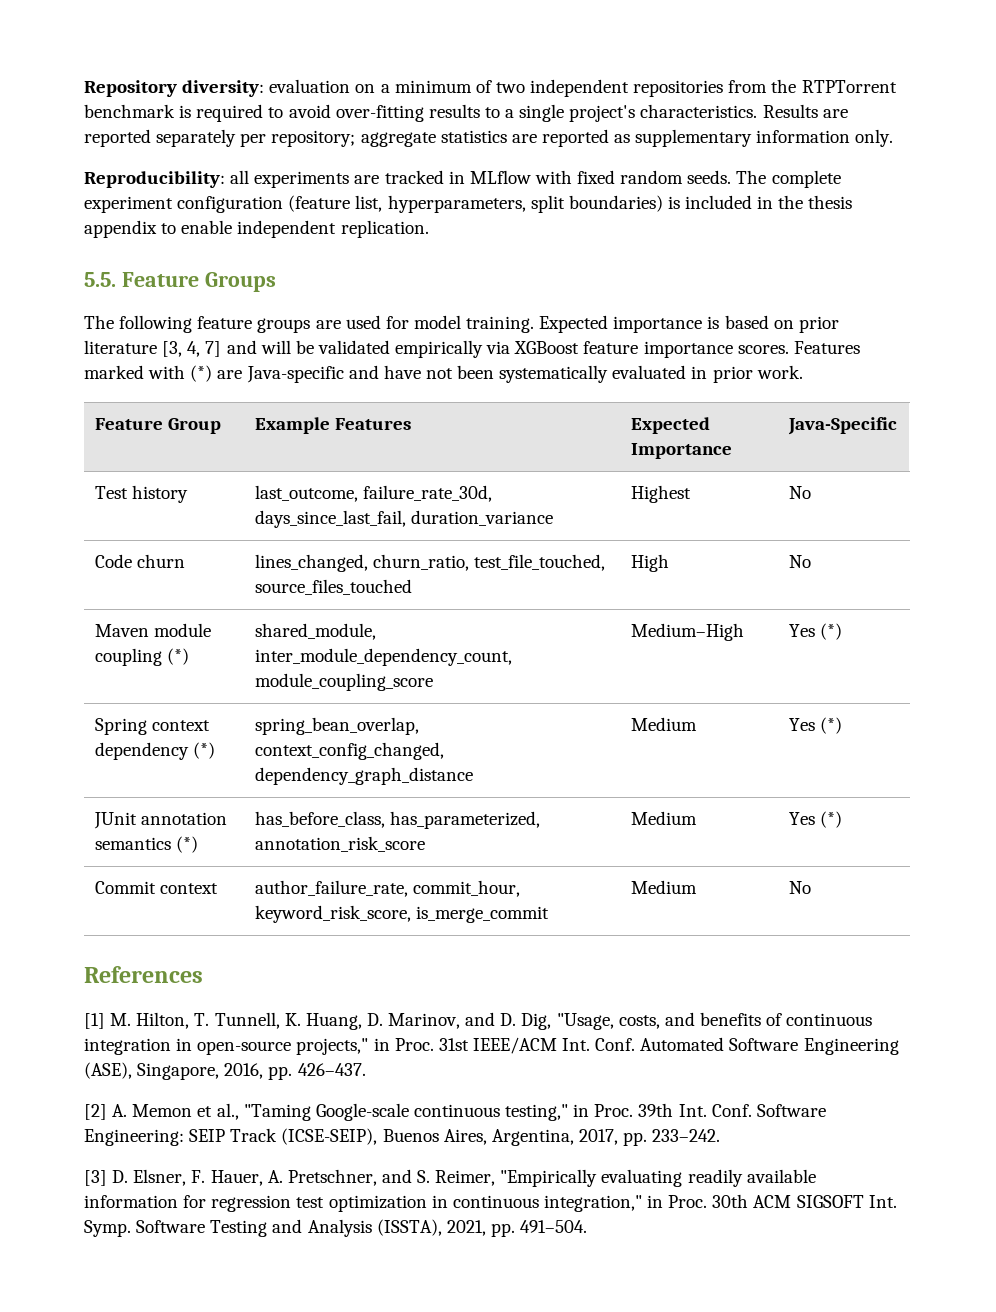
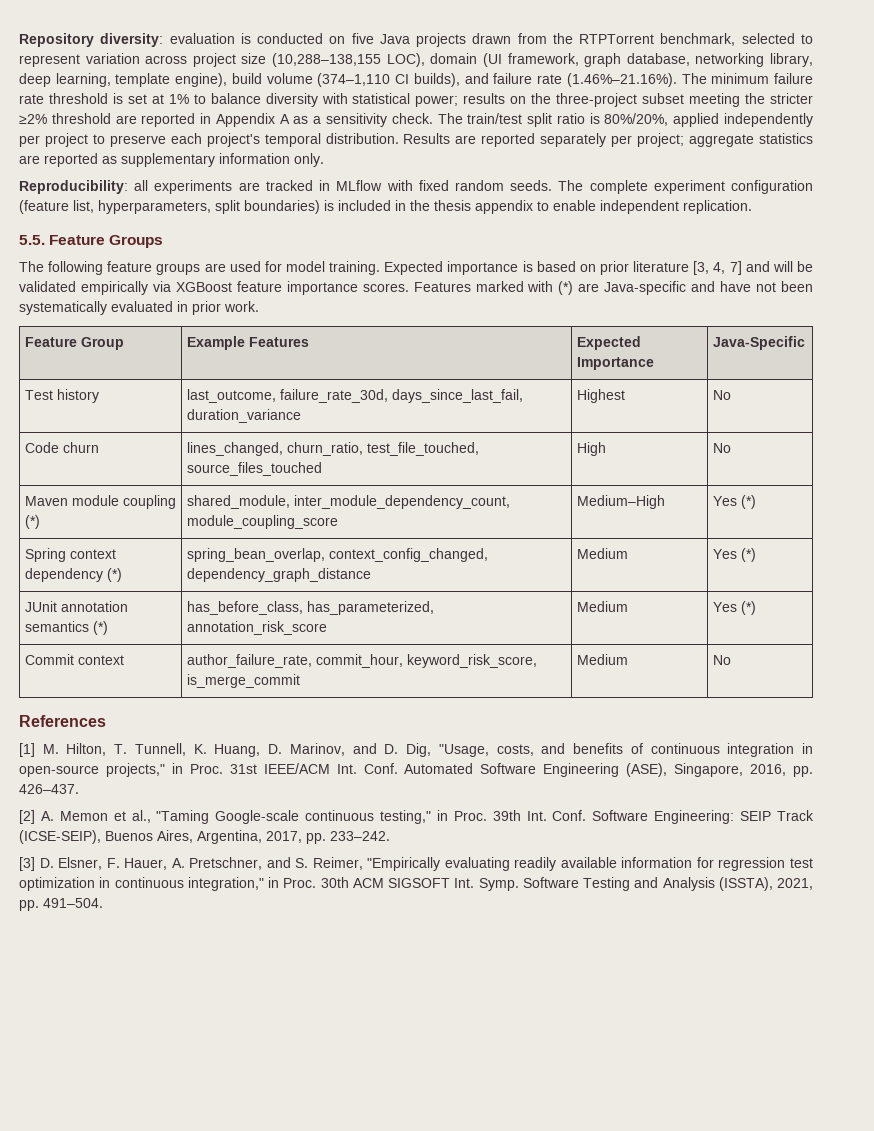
- Repository diversity: evaluation on a minimum of two independent repositories from the RTPTorrent benchmark is required to avoid over-fitting results to a single project's characteristics.
+ Repository diversity: evaluation is conducted on five Java projects drawn from the RTPTorrent benchmark, selected to represent variation across project size (10,288–138,155 LOC), domain (UI framework, graph database, networking library, deep learning, template engine), build volume (374–1,110 CI builds), and failure rate (1.46%–21.16%). The minimum failure rate threshold is set at 1% to balance diversity with statistical power; results on the three-project subset meeting the stricter ≥2% threshold are reported in Appendix A as a sensitivity check. The train/test split ratio is 80%/20%, applied independently per project to preserve each project's temporal distribution.
- Results are reported separately per repository; aggregate statistics are reported as supplementary information only.
+ Results are reported separately per project; aggregate statistics are reported as supplementary information only.

